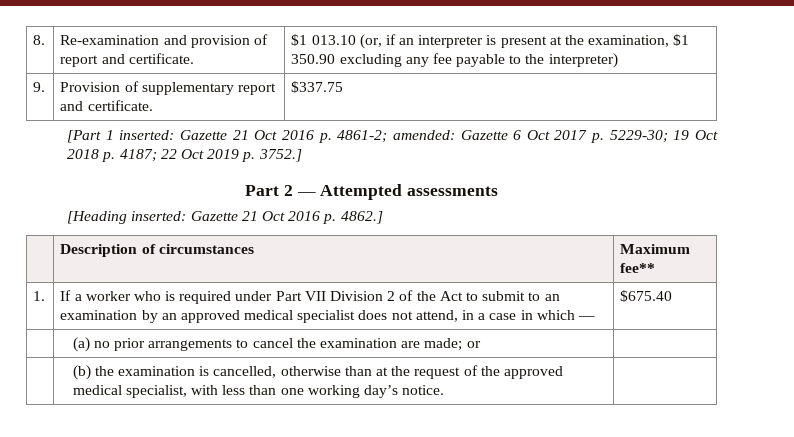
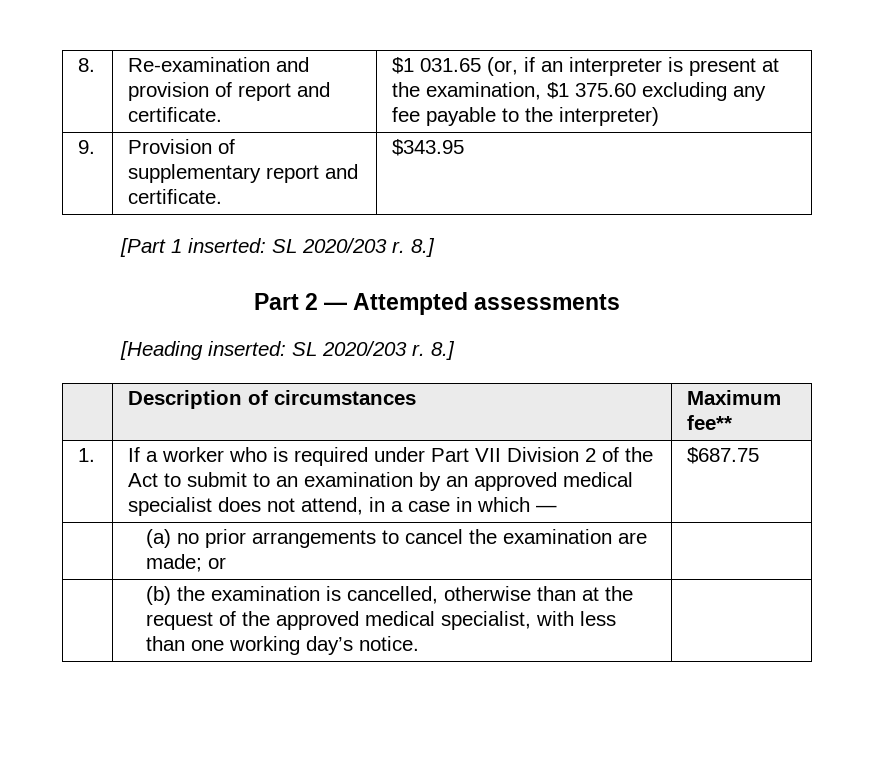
- 8. | Re-examination and provision of report and certificate. | $1 013.10 (or, if an interpreter is present at the examination, $1 350.90 excluding any fee payable to the interpreter)
+ 8. | Re-examination and provision of report and certificate. | $1 031.65 (or, if an interpreter is present at the examination, $1 375.60 excluding any fee payable to the interpreter)
- 9. | Provision of supplementary report and certificate. | $337.75
+ 9. | Provision of supplementary report and certificate. | $343.95
- [Part 1 inserted: Gazette 21 Oct 2016 p. 4861-2; amended: Gazette 6 Oct 2017 p. 5229-30; 19 Oct 2018 p. 4187; 22 Oct 2019 p. 3752.]
+ [Part 1 inserted: SL 2020/203 r. 8.]
- [Heading inserted: Gazette 21 Oct 2016 p. 4862.]
+ [Heading inserted: SL 2020/203 r. 8.]
- 1. | If a worker who is required under Part VII Division 2 of the Act to submit to an examination by an approved medical specialist does not attend, in a case in which — | $675.40
+ 1. | If a worker who is required under Part VII Division 2 of the Act to submit to an examination by an approved medical specialist does not attend, in a case in which — | $687.75

